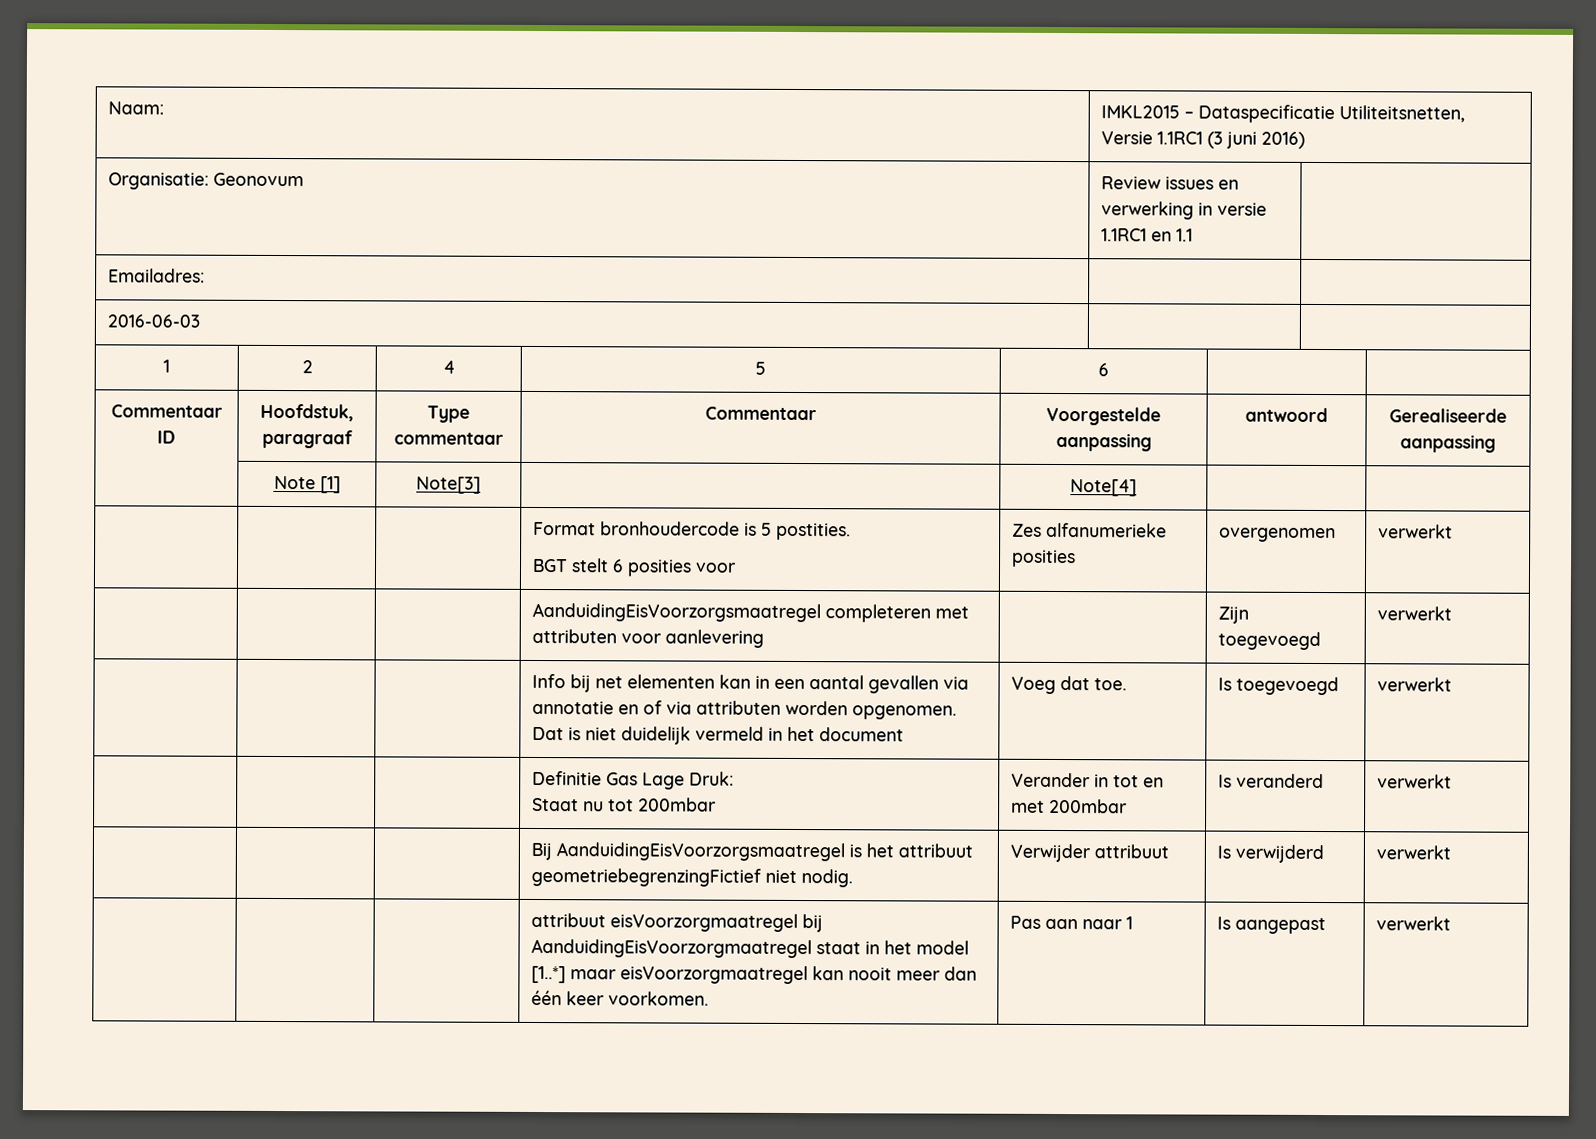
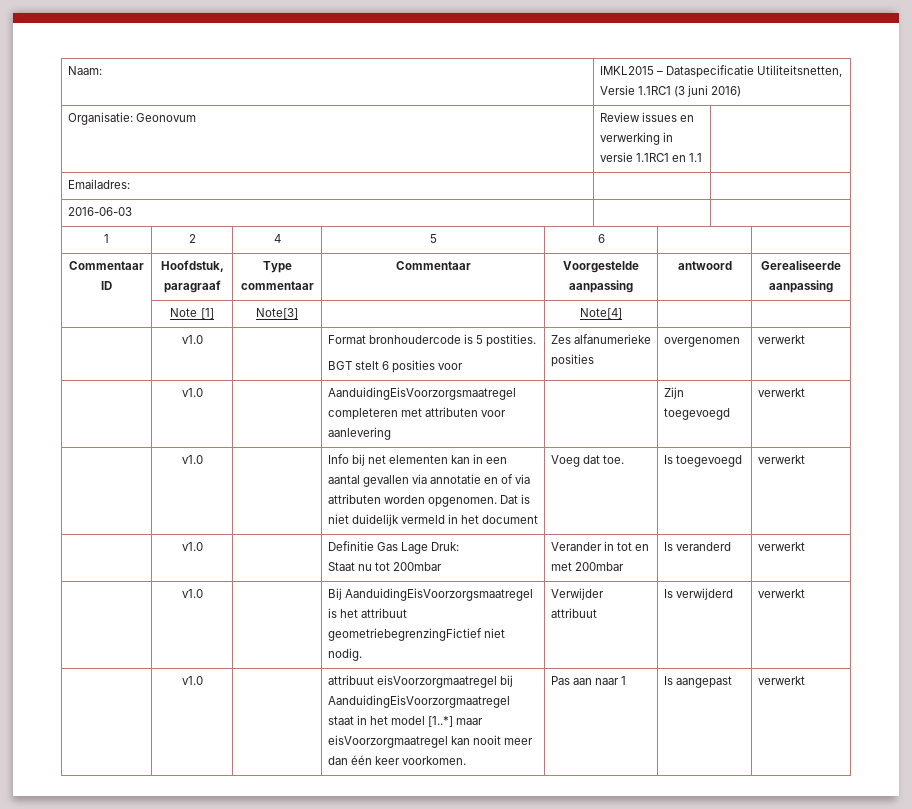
- | | | Format bronhoudercode is 5 postities.
+ | v1.0 | | Format bronhoudercode is 5 postities.
- | | | AanduidingEisVoorzorgsmaatregel completeren met attributen voor aanlevering | | Zijn toegevoegd | verwerkt
+ | v1.0 | | AanduidingEisVoorzorgsmaatregel completeren met attributen voor aanlevering | | Zijn toegevoegd | verwerkt
- | | | Info bij net elementen kan in een aantal gevallen via annotatie en of via attributen worden opgenomen. Dat is niet duidelijk vermeld in het document | Voeg dat toe. | Is toegevoegd | verwerkt
+ | v1.0 | | Info bij net elementen kan in een aantal gevallen via annotatie en of via attributen worden opgenomen. Dat is niet duidelijk vermeld in het document | Voeg dat toe. | Is toegevoegd | verwerkt
- | | | Definitie Gas Lage Druk:
+ | v1.0 | | Definitie Gas Lage Druk:
- | | | Bij AanduidingEisVoorzorgsmaatregel is het attribuut geometriebegrenzingFictief niet nodig. | Verwijder attribuut | Is verwijderd | verwerkt
+ | v1.0 | | Bij AanduidingEisVoorzorgsmaatregel is het attribuut geometriebegrenzingFictief niet nodig. | Verwijder attribuut | Is verwijderd | verwerkt
- | | | attribuut eisVoorzorgmaatregel bij AanduidingEisVoorzorgmaatregel staat in het model [1..*] maar eisVoorzorgmaatregel kan nooit meer dan één keer voorkomen. | Pas aan naar 1 | Is aangepast | verwerkt
+ | v1.0 | | attribuut eisVoorzorgmaatregel bij AanduidingEisVoorzorgmaatregel staat in het model [1..*] maar eisVoorzorgmaatregel kan nooit meer dan één keer voorkomen. | Pas aan naar 1 | Is aangepast | verwerkt

